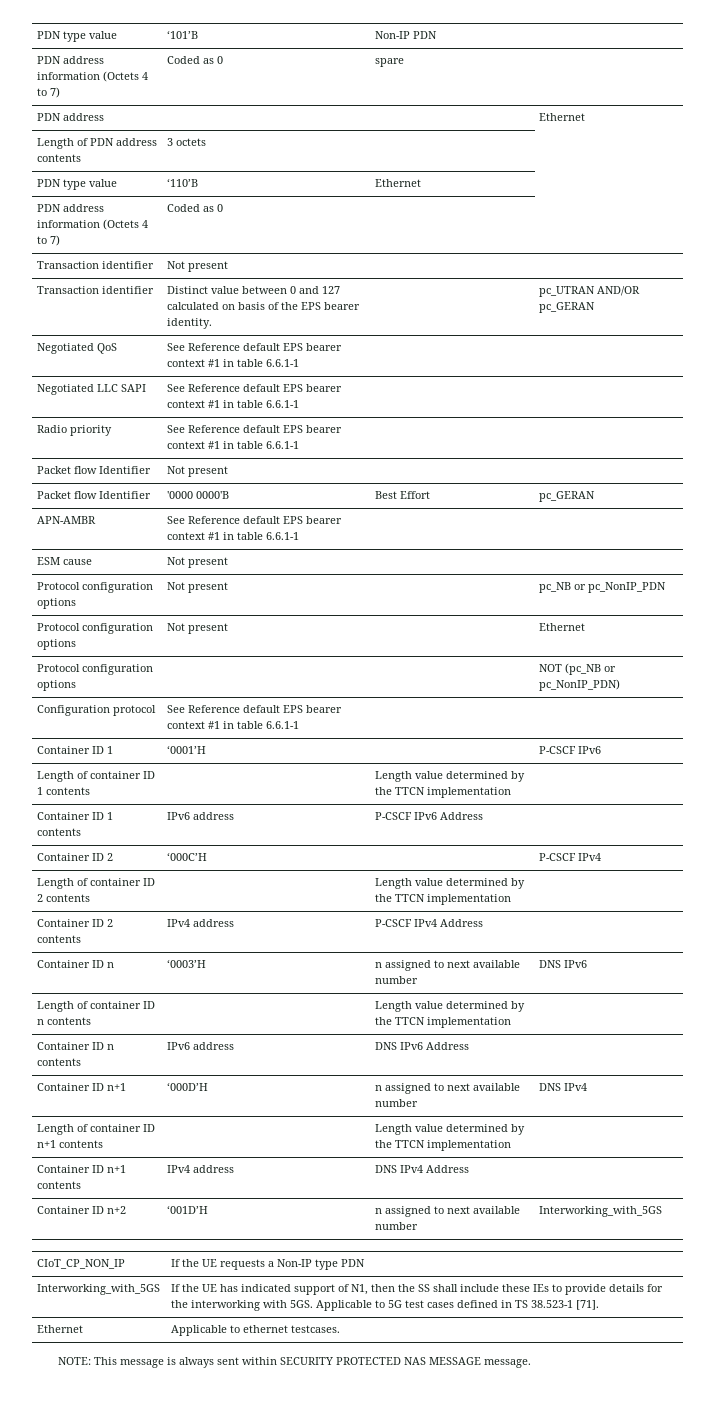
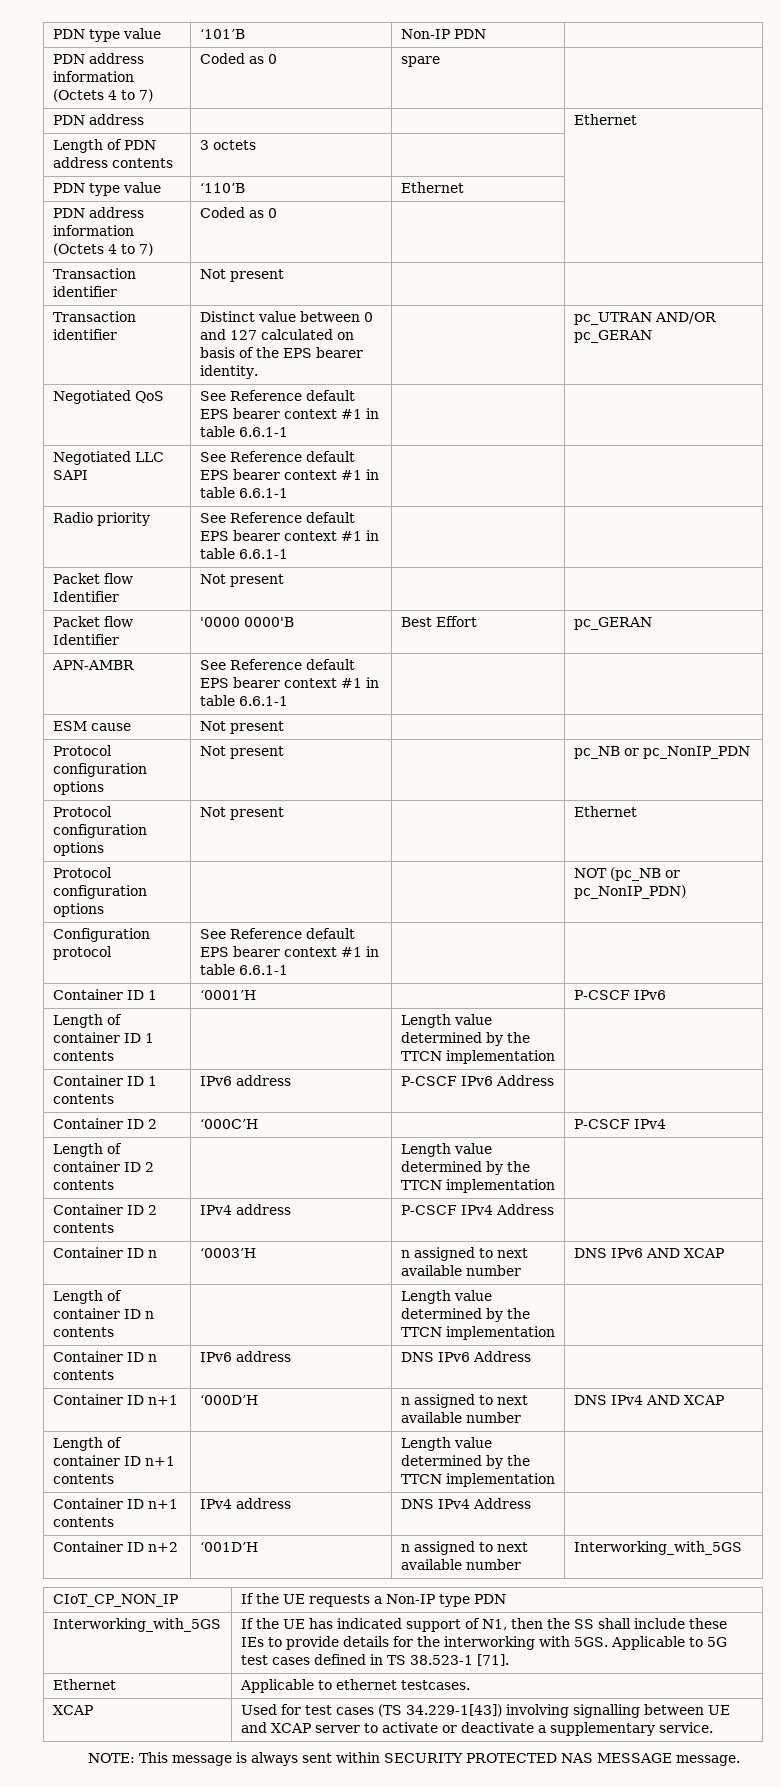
- Container ID n | ‘0003’H | n assigned to next available number | DNS IPv6
+ Container ID n | ‘0003’H | n assigned to next available number | DNS IPv6 AND XCAP
- Container ID n+1 | ‘000D’H | n assigned to next available number | DNS IPv4
+ Container ID n+1 | ‘000D’H | n assigned to next available number | DNS IPv4 AND XCAP
+ XCAP | Used for test cases (TS 34.229-1[43]) involving signalling between UE and XCAP server to activate or deactivate a supplementary service.

